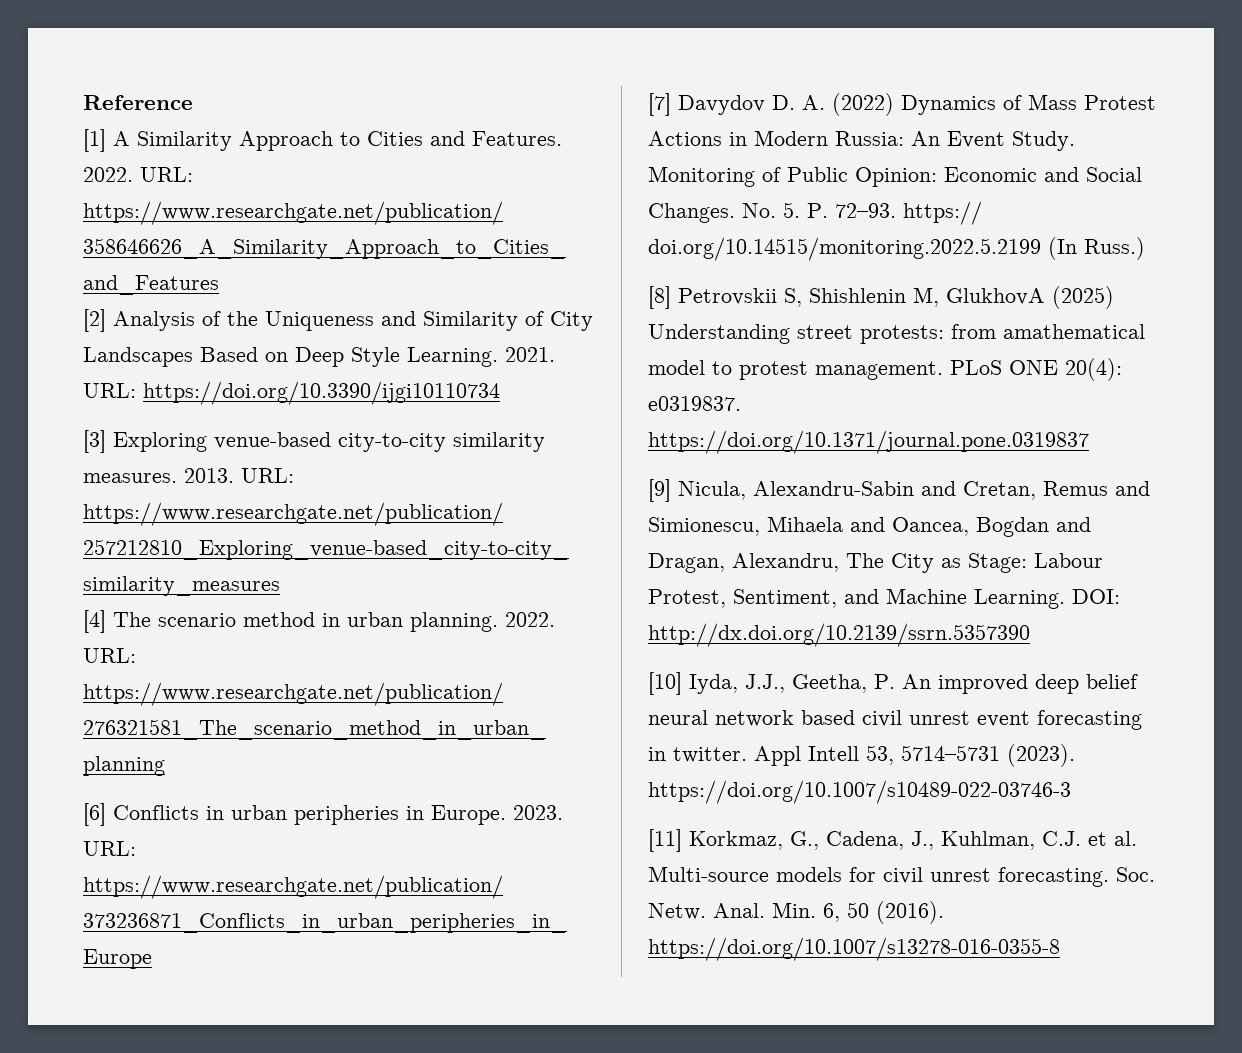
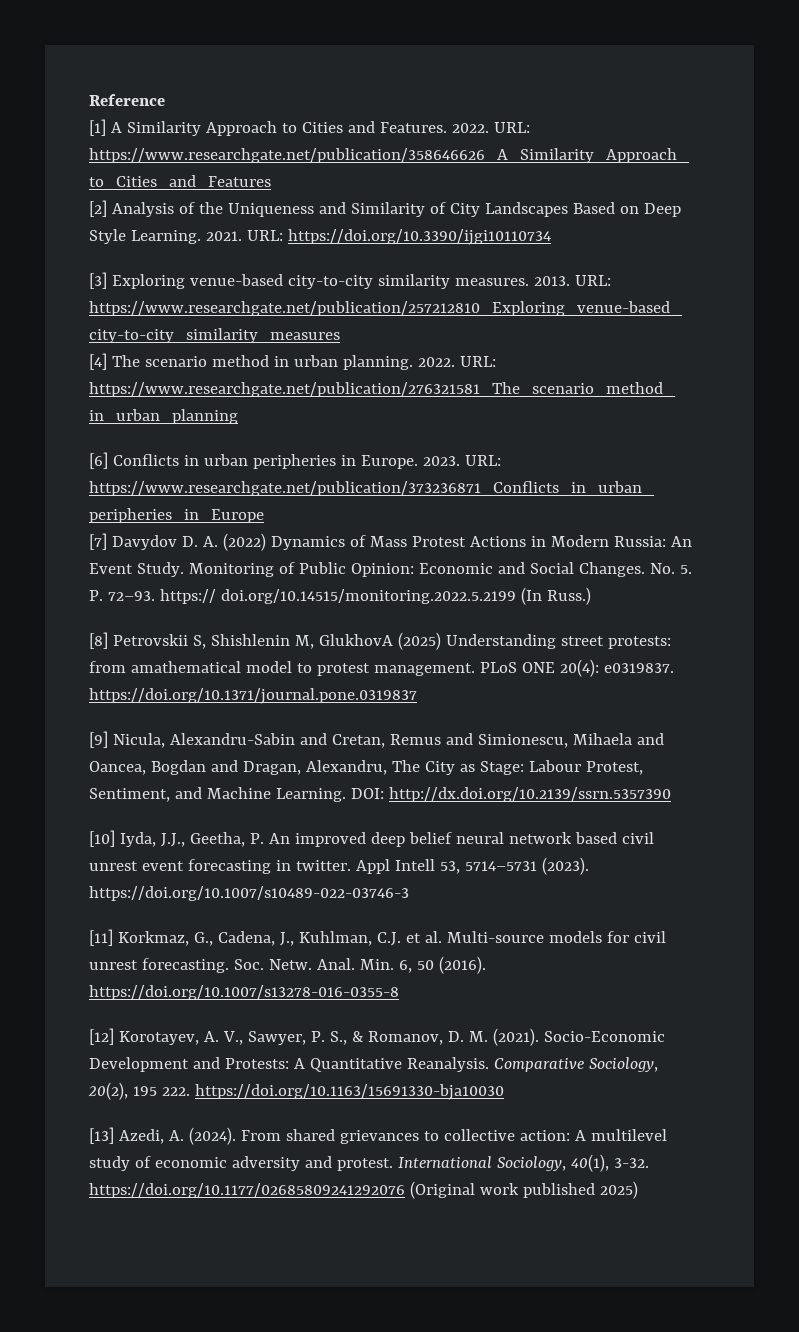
+ [12] Korotayev, A. V., Sawyer, P. S., & Romanov, D. M. (2021). Socio-Economic Development and Protests: A Quantitative Reanalysis. Comparative Sociology, 20(2), 195 222. https://doi.org/10.1163/15691330-bja10030
+ [13] Azedi, A. (2024). From shared grievances to collective action: A multilevel study of economic adversity and protest. International Sociology, 40(1), 3-32. https://doi.org/10.1177/02685809241292076 (Original work published 2025)

